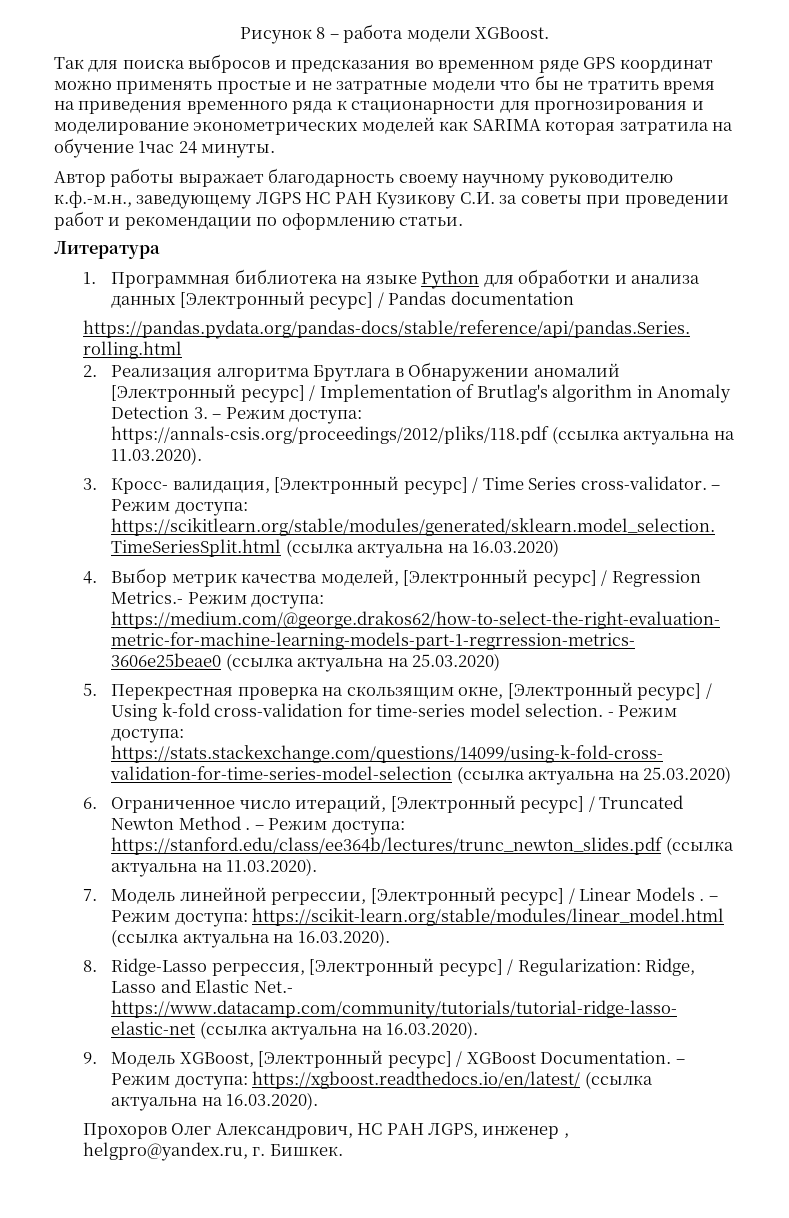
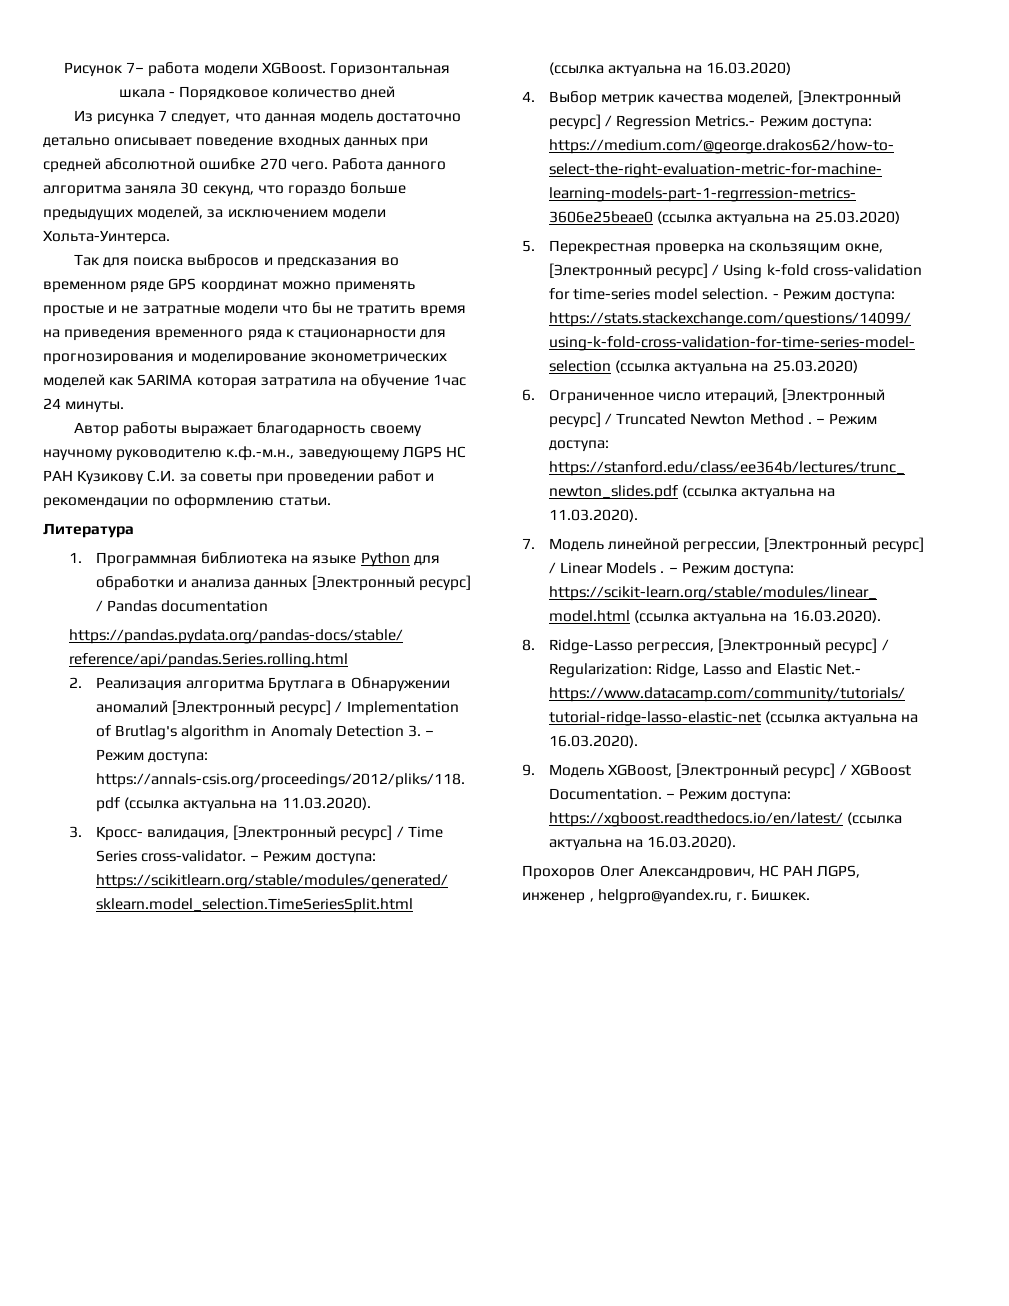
- Рисунок 8 – работа модели XGBoost.
+ Рисунок 7– работа модели XGBoost. Горизонтальная шкала - Порядковое количество дней
+ Из рисунка 7 следует, что данная модель достаточно детально описывает поведение входных данных при средней абсолютной ошибке 270 чего. Работа данного алгоритма заняла 30 секунд, что гораздо больше предыдущих моделей, за исключением модели Хольта-Уинтерса.

